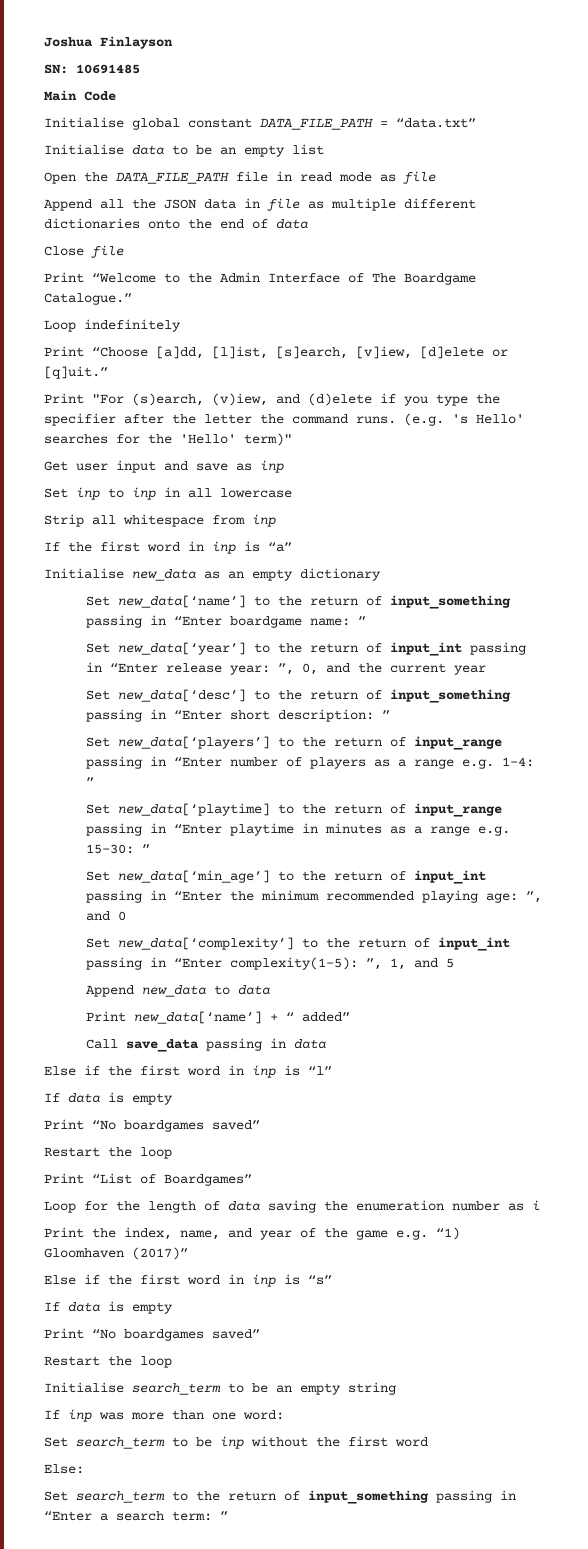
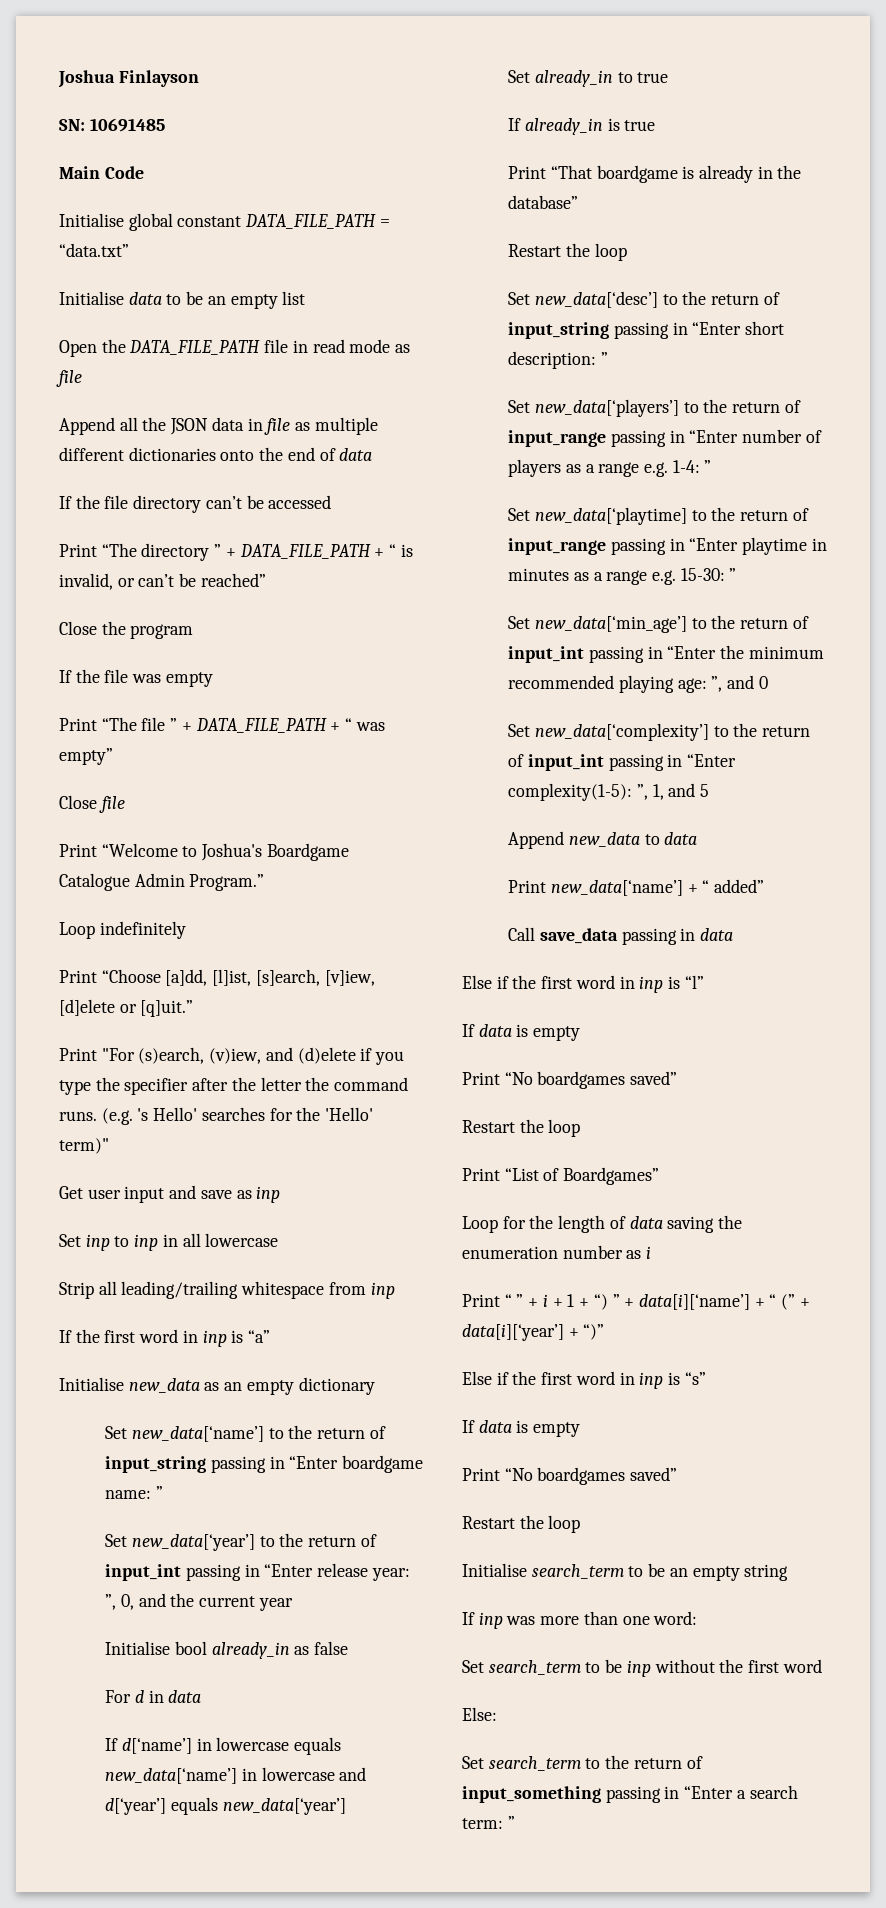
+ If the file directory can’t be accessed
+ Print “The directory ” + DATA_FILE_PATH + “ is invalid, or can’t be reached”
+ Close the program
+ If the file was empty
+ Print “The file ” + DATA_FILE_PATH + “ was empty”
- Print “Welcome to the Admin Interface of The Boardgame Catalogue.”
+ Print “Welcome to Joshua's Boardgame Catalogue Admin Program.”
- Strip all whitespace from inp
+ Strip all leading/trailing whitespace from inp
- Set new_data[‘name’] to the return of input_something passing in “Enter boardgame name: ”
+ Set new_data[‘name’] to the return of input_string passing in “Enter boardgame name: ”
+ Initialise bool already_in as false
+ For d in data
+ If d[‘name’] in lowercase equals new_data[‘name’] in lowercase and d[‘year’] equals new_data[‘year’]
+ Set already_in to true
+ If already_in is true
+ Print “That boardgame is already in the database”
+ Restart the loop
- Set new_data[‘desc’] to the return of input_something passing in “Enter short description: ”
+ Set new_data[‘desc’] to the return of input_string passing in “Enter short description: ”
- Print the index, name, and year of the game e.g. “1) Gloomhaven (2017)”
+ Print “ ” + i + 1 + “) ” + data[i][‘name’] + “ (” + data[i][‘year’] + “)”

